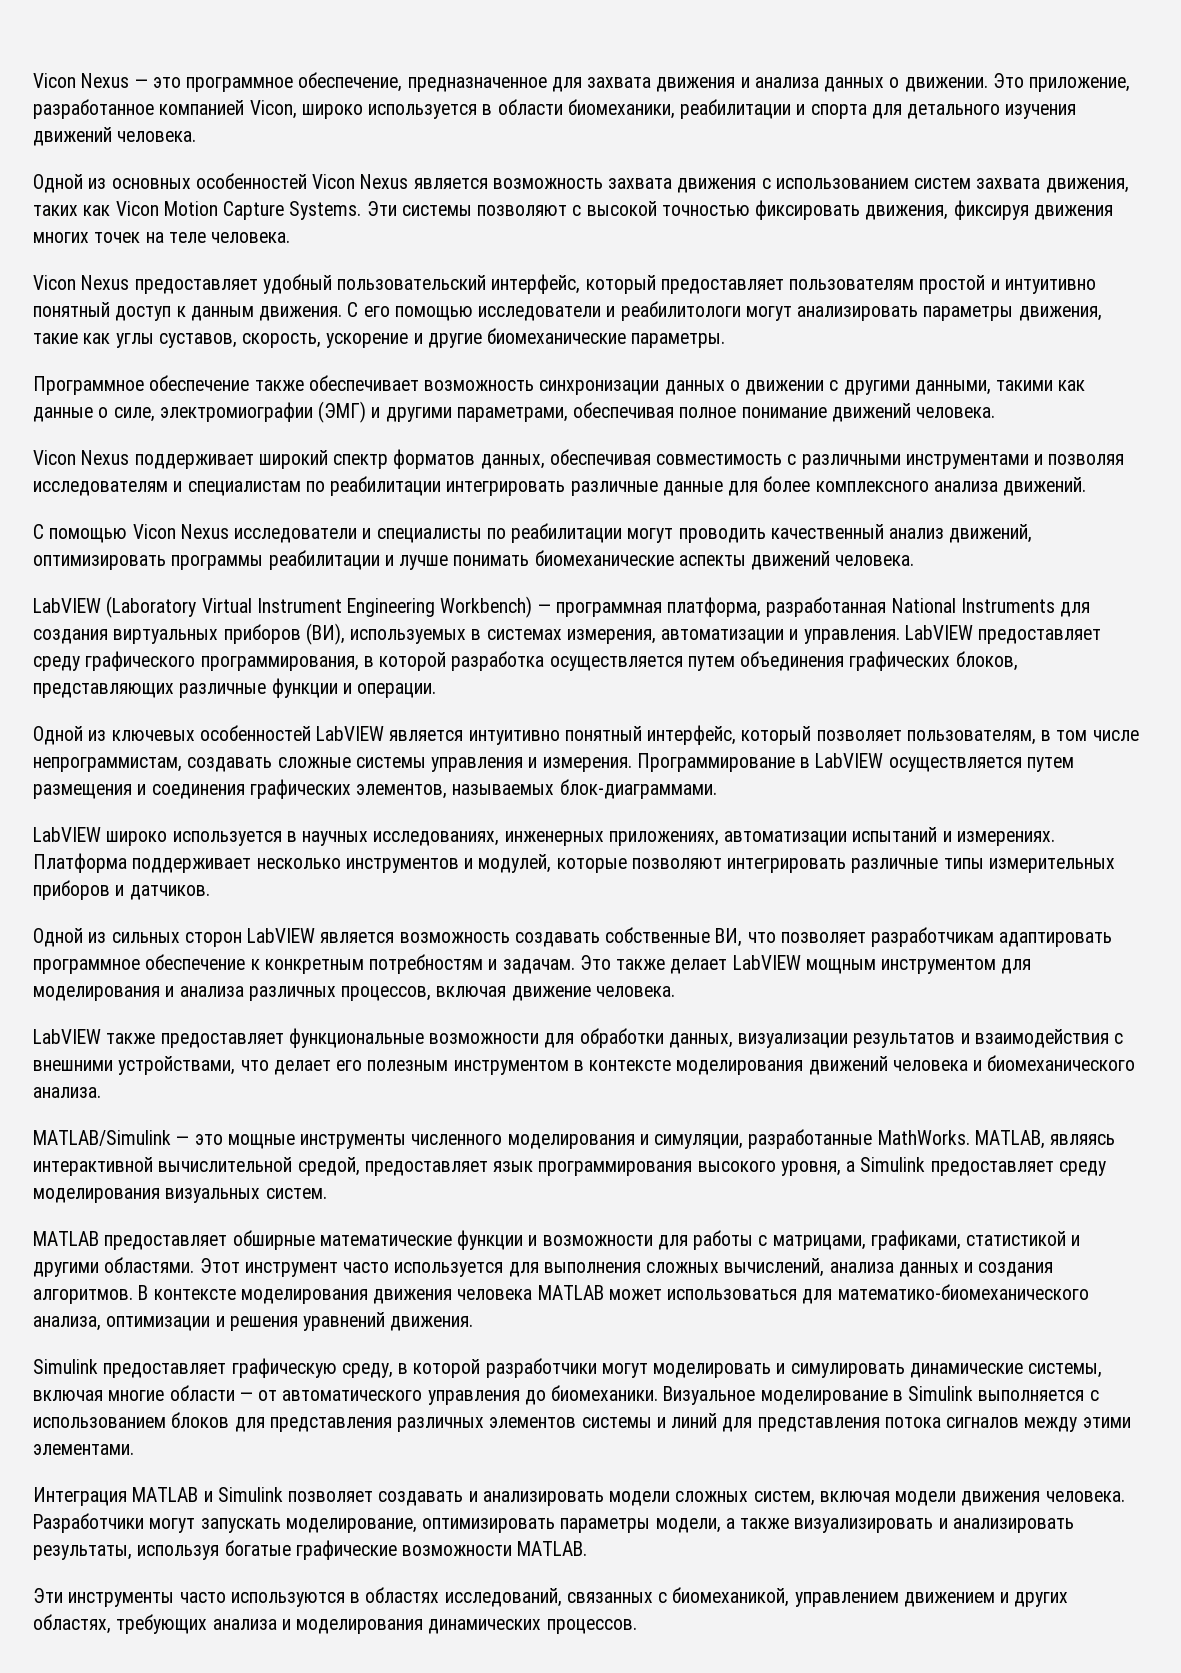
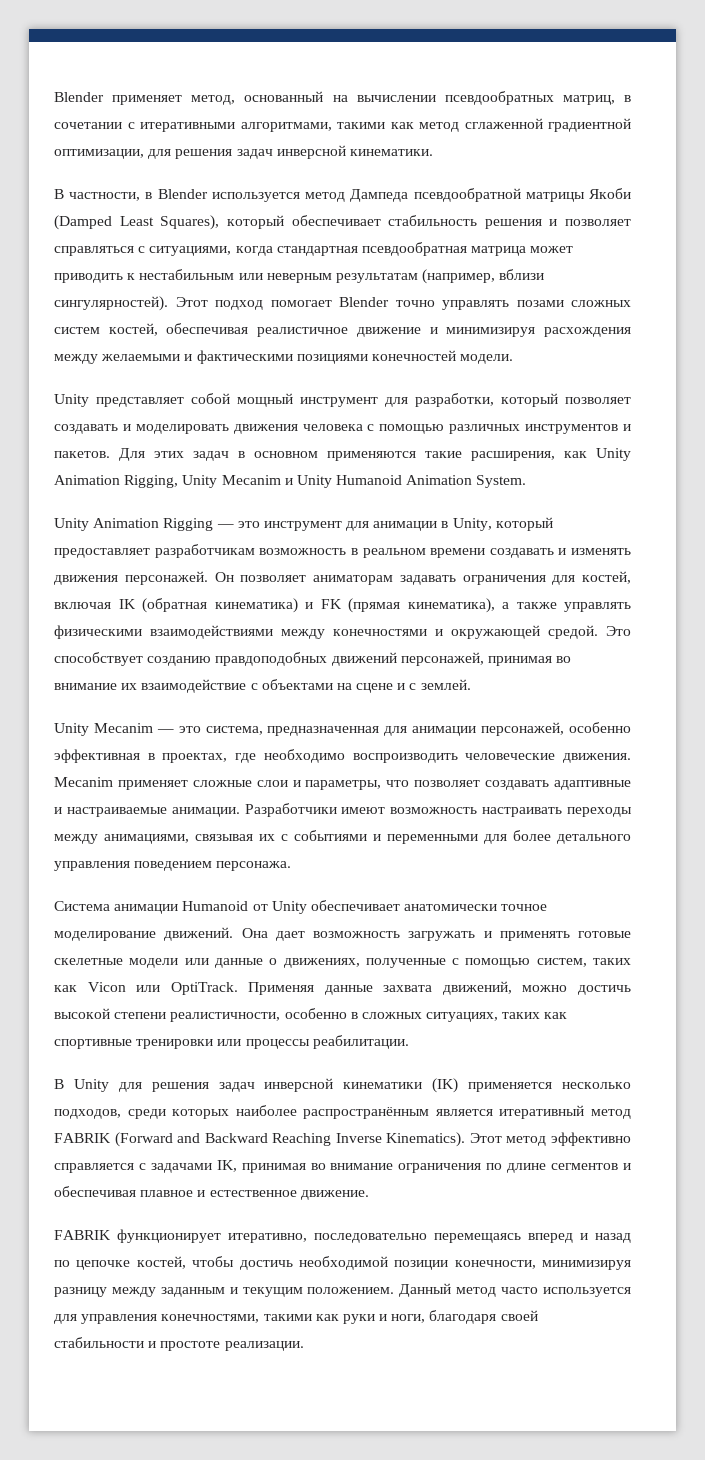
- Vicon Nexus — это программное обеспечение, предназначенное для захвата движения и анализа данных о движении. Это приложение, разработанное компанией Vicon, широко используется в области биомеханики, реабилитации и спорта для детального изучения движений человека.
- Одной из основных особенностей Vicon Nexus является возможность захвата движения с использованием систем захвата движения, таких как Vicon Motion Capture Systems. Эти системы позволяют с высокой точностью фиксировать движения, фиксируя движения многих точек на теле человека.
- Vicon Nexus предоставляет удобный пользовательский интерфейс, который предоставляет пользователям простой и интуитивно понятный доступ к данным движения. С его помощью исследователи и реабилитологи могут анализировать параметры движения, такие как углы суставов, скорость, ускорение и другие биомеханические параметры.
- Программное обеспечение также обеспечивает возможность синхронизации данных о движении с другими данными, такими как данные о силе, электромиографии (ЭМГ) и другими параметрами, обеспечивая полное понимание движений человека.
- Vicon Nexus поддерживает широкий спектр форматов данных, обеспечивая совместимость с различными инструментами и позволяя исследователям и специалистам по реабилитации интегрировать различные данные для более комплексного анализа движений.
- С помощью Vicon Nexus исследователи и специалисты по реабилитации могут проводить качественный анализ движений, оптимизировать программы реабилитации и лучше понимать биомеханические аспекты движений человека.
- LabVIEW (Laboratory Virtual Instrument Engineering Workbench) — программная платформа, разработанная National Instruments для создания виртуальных приборов (ВИ), используемых в системах измерения, автоматизации и управления. LabVIEW предоставляет среду графического программирования, в которой разработка осуществляется путем объединения графических блоков, представляющих различные функции и операции.
- Одной из ключевых особенностей LabVIEW является интуитивно понятный интерфейс, который позволяет пользователям, в том числе непрограммистам, создавать сложные системы управления и измерения. Программирование в LabVIEW осуществляется путем размещения и соединения графических элементов, называемых блок-диаграммами.
- LabVIEW широко используется в научных исследованиях, инженерных приложениях, автоматизации испытаний и измерениях. Платформа поддерживает несколько инструментов и модулей, которые позволяют интегрировать различные типы измерительных приборов и датчиков.
- Одной из сильных сторон LabVIEW является возможность создавать собственные ВИ, что позволяет разработчикам адаптировать программное обеспечение к конкретным потребностям и задачам. Это также делает LabVIEW мощным инструментом для моделирования и анализа различных процессов, включая движение человека.
- LabVIEW также предоставляет функциональные возможности для обработки данных, визуализации результатов и взаимодействия с внешними устройствами, что делает его полезным инструментом в контексте моделирования движений человека и биомеханического анализа.
- MATLAB/Simulink — это мощные инструменты численного моделирования и симуляции, разработанные MathWorks. MATLAB, являясь интерактивной вычислительной средой, предоставляет язык программирования высокого уровня, а Simulink предоставляет среду моделирования визуальных систем.
- MATLAB предоставляет обширные математические функции и возможности для работы с матрицами, графиками, статистикой и другими областями. Этот инструмент часто используется для выполнения сложных вычислений, анализа данных и создания алгоритмов. В контексте моделирования движения человека MATLAB может использоваться для математико-биомеханического анализа, оптимизации и решения уравнений движения.
- Simulink предоставляет графическую среду, в которой разработчики могут моделировать и симулировать динамические системы, включая многие области — от автоматического управления до биомеханики. Визуальное моделирование в Simulink выполняется с использованием блоков для представления различных элементов системы и линий для представления потока сигналов между этими элементами.
- Интеграция MATLAB и Simulink позволяет создавать и анализировать модели сложных систем, включая модели движения человека. Разработчики могут запускать моделирование, оптимизировать параметры модели, а также визуализировать и анализировать результаты, используя богатые графические возможности MATLAB.
- Эти инструменты часто используются в областях исследований, связанных с биомеханикой, управлением движением и других областях, требующих анализа и моделирования динамических процессов.
+ Blender применяет метод, основанный на вычислении псевдообратных матриц, в сочетании с итеративными алгоритмами, такими как метод сглаженной градиентной оптимизации, для решения задач инверсной кинематики.
+ В частности, в Blender используется метод Дампеда псевдообратной матрицы Якоби (Damped Least Squares), который обеспечивает стабильность решения и позволяет справляться с ситуациями, когда стандартная псевдообратная матрица может приводить к нестабильным или неверным результатам (например, вблизи сингулярностей). Этот подход помогает Blender точно управлять позами сложных систем костей, обеспечивая реалистичное движение и минимизируя расхождения между желаемыми и фактическими позициями конечностей модели.
+ Unity представляет собой мощный инструмент для разработки, который позволяет создавать и моделировать движения человека с помощью различных инструментов и пакетов. Для этих задач в основном применяются такие расширения, как Unity Animation Rigging, Unity Mecanim и Unity Humanoid Animation System.
+ Unity Animation Rigging — это инструмент для анимации в Unity, который предоставляет разработчикам возможность в реальном времени создавать и изменять движения персонажей. Он позволяет аниматорам задавать ограничения для костей, включая IK (обратная кинематика) и FK (прямая кинематика), а также управлять физическими взаимодействиями между конечностями и окружающей средой. Это способствует созданию правдоподобных движений персонажей, принимая во внимание их взаимодействие с объектами на сцене и с землей.
+ Unity Mecanim — это система, предназначенная для анимации персонажей, особенно эффективная в проектах, где необходимо воспроизводить человеческие движения. Mecanim применяет сложные слои и параметры, что позволяет создавать адаптивные и настраиваемые анимации. Разработчики имеют возможность настраивать переходы между анимациями, связывая их с событиями и переменными для более детального управления поведением персонажа.
+ Система анимации Humanoid от Unity обеспечивает анатомически точное моделирование движений. Она дает возможность загружать и применять готовые скелетные модели или данные о движениях, полученные с помощью систем, таких как Vicon или OptiTrack. Применяя данные захвата движений, можно достичь высокой степени реалистичности, особенно в сложных ситуациях, таких как спортивные тренировки или процессы реабилитации.
+ В Unity для решения задач инверсной кинематики (IK) применяется несколько подходов, среди которых наиболее распространённым является итеративный метод FABRIK (Forward and Backward Reaching Inverse Kinematics). Этот метод эффективно справляется с задачами IK, принимая во внимание ограничения по длине сегментов и обеспечивая плавное и естественное движение.
+ FABRIK функционирует итеративно, последовательно перемещаясь вперед и назад по цепочке костей, чтобы достичь необходимой позиции конечности, минимизируя разницу между заданным и текущим положением. Данный метод часто используется для управления конечностями, такими как руки и ноги, благодаря своей стабильности и простоте реализации.

